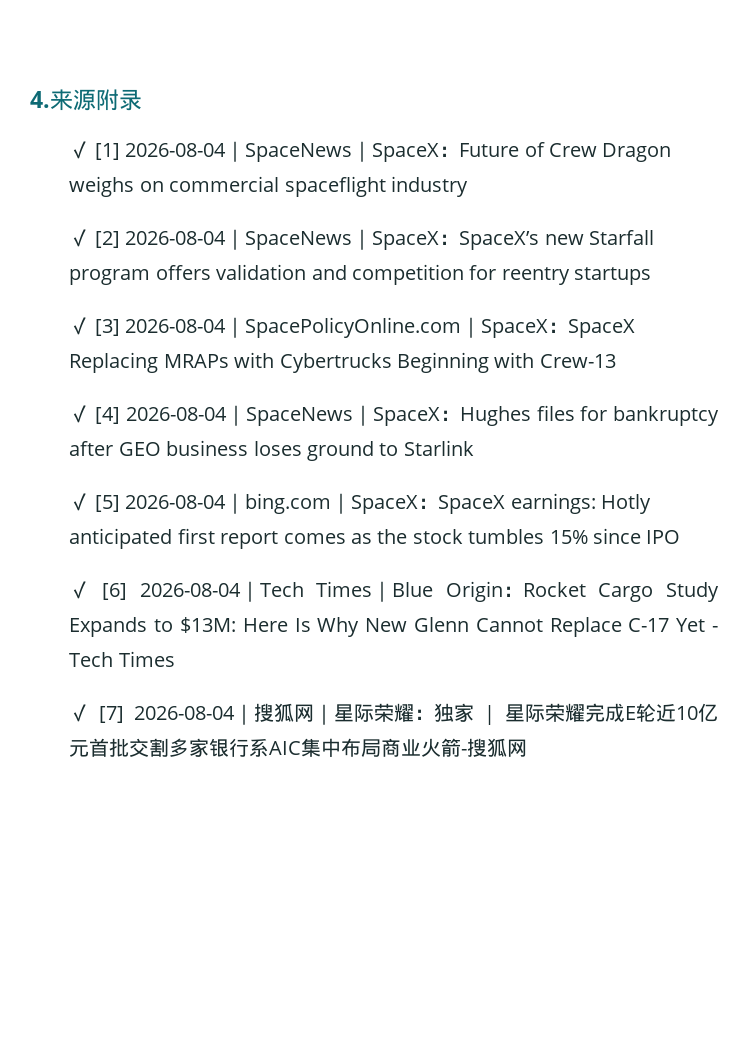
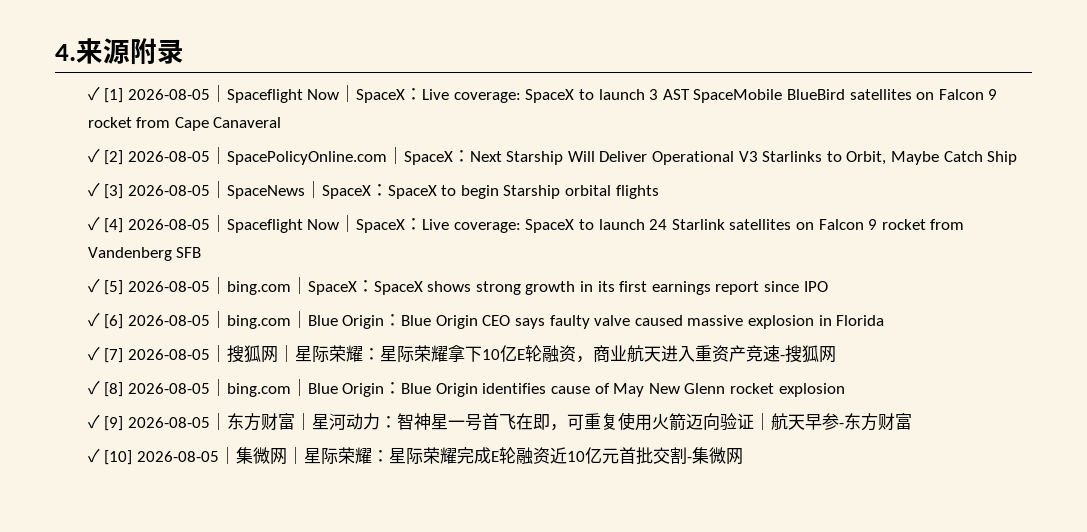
- ✓ [1] 2026-08-04｜SpaceNews｜SpaceX：Future of Crew Dragon weighs on commercial spaceflight industry
- ✓ [2] 2026-08-04｜SpaceNews｜SpaceX：SpaceX’s new Starfall program offers validation and competition for reentry startups
- ✓ [3] 2026-08-04｜SpacePolicyOnline.com｜SpaceX：SpaceX Replacing MRAPs with Cybertrucks Beginning with Crew-13
- ✓ [4] 2026-08-04｜SpaceNews｜SpaceX：Hughes files for bankruptcy after GEO business loses ground to Starlink
+ ✓ [1] 2026-08-05｜Spaceflight Now｜SpaceX：Live coverage: SpaceX to launch 3 AST SpaceMobile BlueBird satellites on Falcon 9 rocket from Cape Canaveral
+ ✓ [2] 2026-08-05｜SpacePolicyOnline.com｜SpaceX：Next Starship Will Deliver Operational V3 Starlinks to Orbit, Maybe Catch Ship
+ ✓ [3] 2026-08-05｜SpaceNews｜SpaceX：SpaceX to begin Starship orbital flights
+ ✓ [4] 2026-08-05｜Spaceflight Now｜SpaceX：Live coverage: SpaceX to launch 24 Starlink satellites on Falcon 9 rocket from Vandenberg SFB
- ✓ [5] 2026-08-04｜bing.com｜SpaceX：SpaceX earnings: Hotly anticipated first report comes as the stock tumbles 15% since IPO
- ✓ [6] 2026-08-04｜Tech Times｜Blue Origin：Rocket Cargo Study Expands to $13M: Here Is Why New Glenn Cannot Replace C-17 Yet - Tech Times
+ ✓ [5] 2026-08-05｜bing.com｜SpaceX：SpaceX shows strong growth in its first earnings report since IPO
+ ✓ [6] 2026-08-05｜bing.com｜Blue Origin：Blue Origin CEO says faulty valve caused massive explosion in Florida
- ✓ [7] 2026-08-04｜搜狐网｜星际荣耀：独家 | 星际荣耀完成E轮近10亿元首批交割多家银行系AIC集中布局商业火箭-搜狐网
+ ✓ [7] 2026-08-05｜搜狐网｜星际荣耀：星际荣耀拿下10亿E轮融资，商业航天进入重资产竞速-搜狐网
+ ✓ [8] 2026-08-05｜bing.com｜Blue Origin：Blue Origin identifies cause of May New Glenn rocket explosion
+ ✓ [9] 2026-08-05｜东方财富｜星河动力：智神星一号首飞在即，可重复使用火箭迈向验证｜航天早参-东方财富
+ ✓ [10] 2026-08-05｜集微网｜星际荣耀：星际荣耀完成E轮融资近10亿元首批交割-集微网

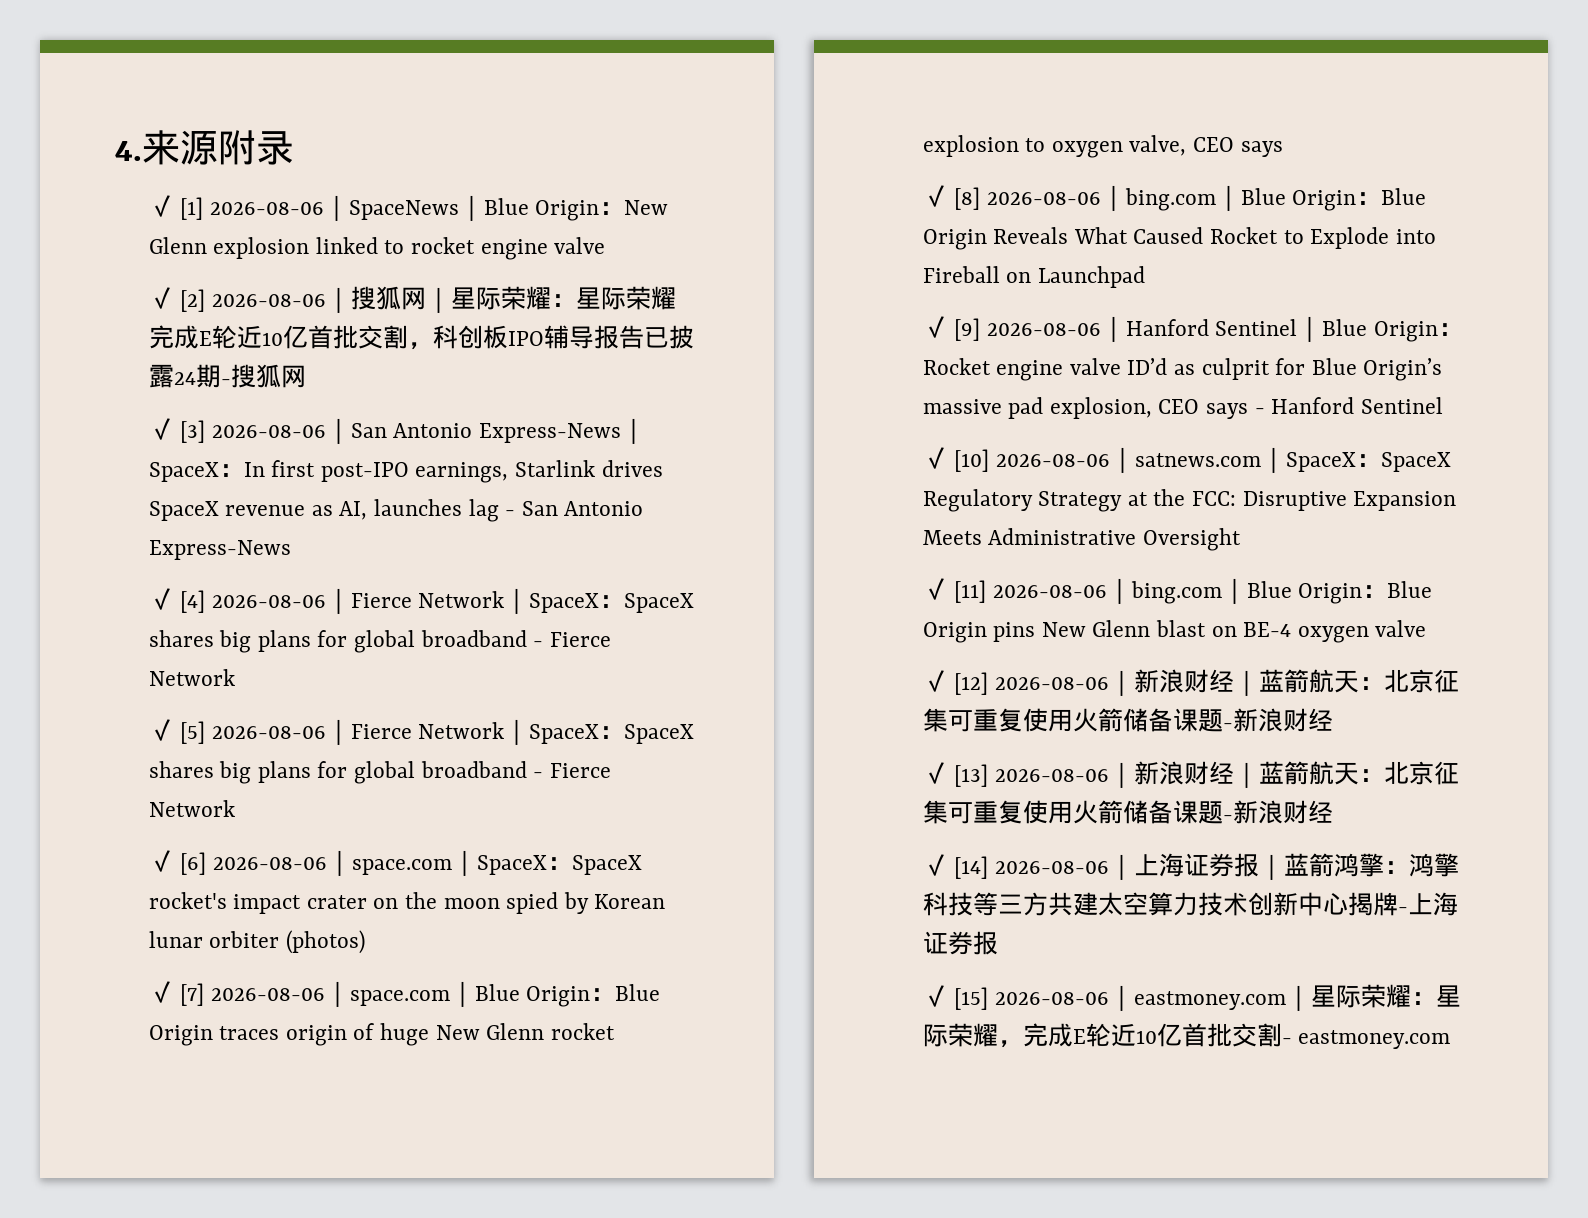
- ✓ [1] 2026-08-05｜Spaceflight Now｜SpaceX：Live coverage: SpaceX to launch 3 AST SpaceMobile BlueBird satellites on Falcon 9 rocket from Cape Canaveral
- ✓ [2] 2026-08-05｜SpacePolicyOnline.com｜SpaceX：Next Starship Will Deliver Operational V3 Starlinks to Orbit, Maybe Catch Ship
- ✓ [3] 2026-08-05｜SpaceNews｜SpaceX：SpaceX to begin Starship orbital flights
- ✓ [4] 2026-08-05｜Spaceflight Now｜SpaceX：Live coverage: SpaceX to launch 24 Starlink satellites on Falcon 9 rocket from Vandenberg SFB
- ✓ [5] 2026-08-05｜bing.com｜SpaceX：SpaceX shows strong growth in its first earnings report since IPO
- ✓ [6] 2026-08-05｜bing.com｜Blue Origin：Blue Origin CEO says faulty valve caused massive explosion in Florida
- ✓ [7] 2026-08-05｜搜狐网｜星际荣耀：星际荣耀拿下10亿E轮融资，商业航天进入重资产竞速-搜狐网
- ✓ [8] 2026-08-05｜bing.com｜Blue Origin：Blue Origin identifies cause of May New Glenn rocket explosion
- ✓ [9] 2026-08-05｜东方财富｜星河动力：智神星一号首飞在即，可重复使用火箭迈向验证｜航天早参-东方财富
- ✓ [10] 2026-08-05｜集微网｜星际荣耀：星际荣耀完成E轮融资近10亿元首批交割-集微网
+ ✓ [1] 2026-08-06｜SpaceNews｜Blue Origin：New Glenn explosion linked to rocket engine valve
+ ✓ [2] 2026-08-06｜搜狐网｜星际荣耀：星际荣耀完成E轮近10亿首批交割，科创板IPO辅导报告已披露24期-搜狐网
+ ✓ [3] 2026-08-06｜San Antonio Express-News｜SpaceX：In first post-IPO earnings, Starlink drives SpaceX revenue as AI, launches lag - San Antonio Express-News
+ ✓ [4] 2026-08-06｜Fierce Network｜SpaceX：SpaceX shares big plans for global broadband - Fierce Network
+ ✓ [5] 2026-08-06｜Fierce Network｜SpaceX：SpaceX shares big plans for global broadband - Fierce Network
+ ✓ [6] 2026-08-06｜space.com｜SpaceX：SpaceX rocket's impact crater on the moon spied by Korean lunar orbiter (photos)
+ ✓ [7] 2026-08-06｜space.com｜Blue Origin：Blue Origin traces origin of huge New Glenn rocket explosion to oxygen valve, CEO says
+ ✓ [8] 2026-08-06｜bing.com｜Blue Origin：Blue Origin Reveals What Caused Rocket to Explode into Fireball on Launchpad
+ ✓ [9] 2026-08-06｜Hanford Sentinel｜Blue Origin：Rocket engine valve ID’d as culprit for Blue Origin’s massive pad explosion, CEO says - Hanford Sentinel
+ ✓ [10] 2026-08-06｜satnews.com｜SpaceX：SpaceX Regulatory Strategy at the FCC: Disruptive Expansion Meets Administrative Oversight
+ ✓ [11] 2026-08-06｜bing.com｜Blue Origin：Blue Origin pins New Glenn blast on BE-4 oxygen valve
+ ✓ [12] 2026-08-06｜新浪财经｜蓝箭航天：北京征集可重复使用火箭储备课题-新浪财经
+ ✓ [13] 2026-08-06｜新浪财经｜蓝箭航天：北京征集可重复使用火箭储备课题-新浪财经
+ ✓ [14] 2026-08-06｜上海证券报｜蓝箭鸿擎：鸿擎科技等三方共建太空算力技术创新中心揭牌-上海证券报
+ ✓ [15] 2026-08-06｜eastmoney.com｜星际荣耀：星际荣耀，完成E轮近10亿首批交割- eastmoney.com

